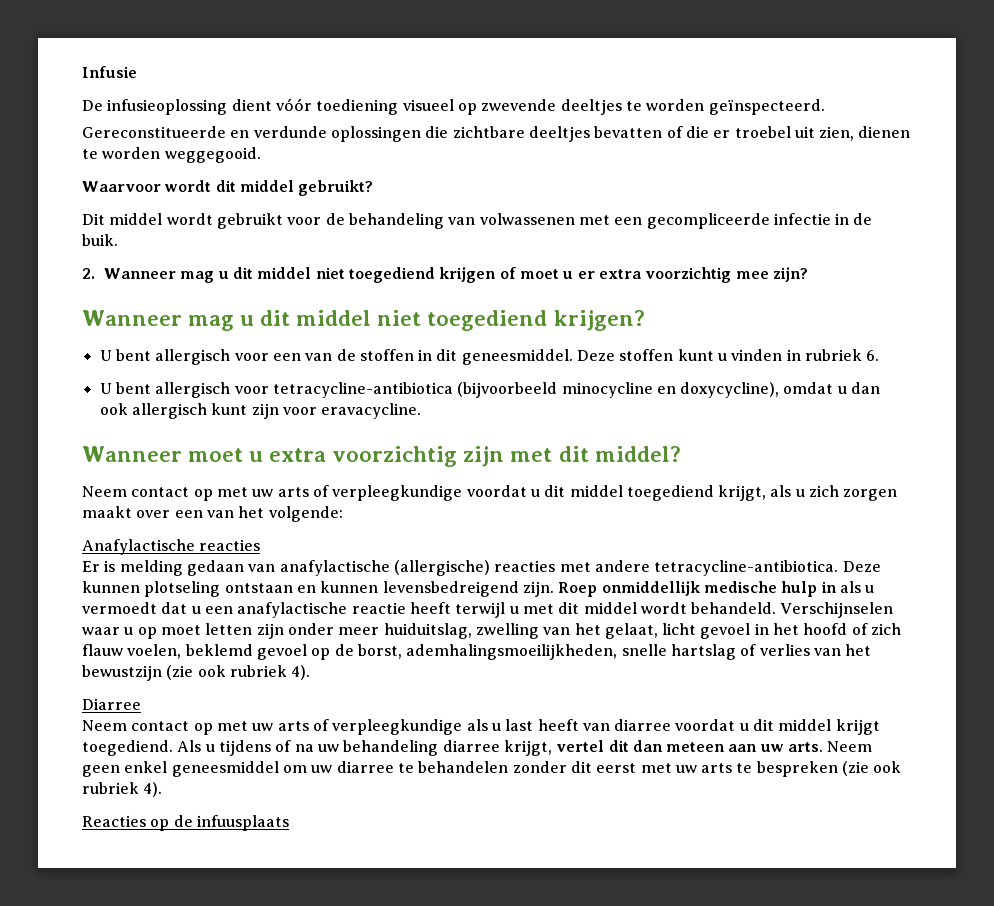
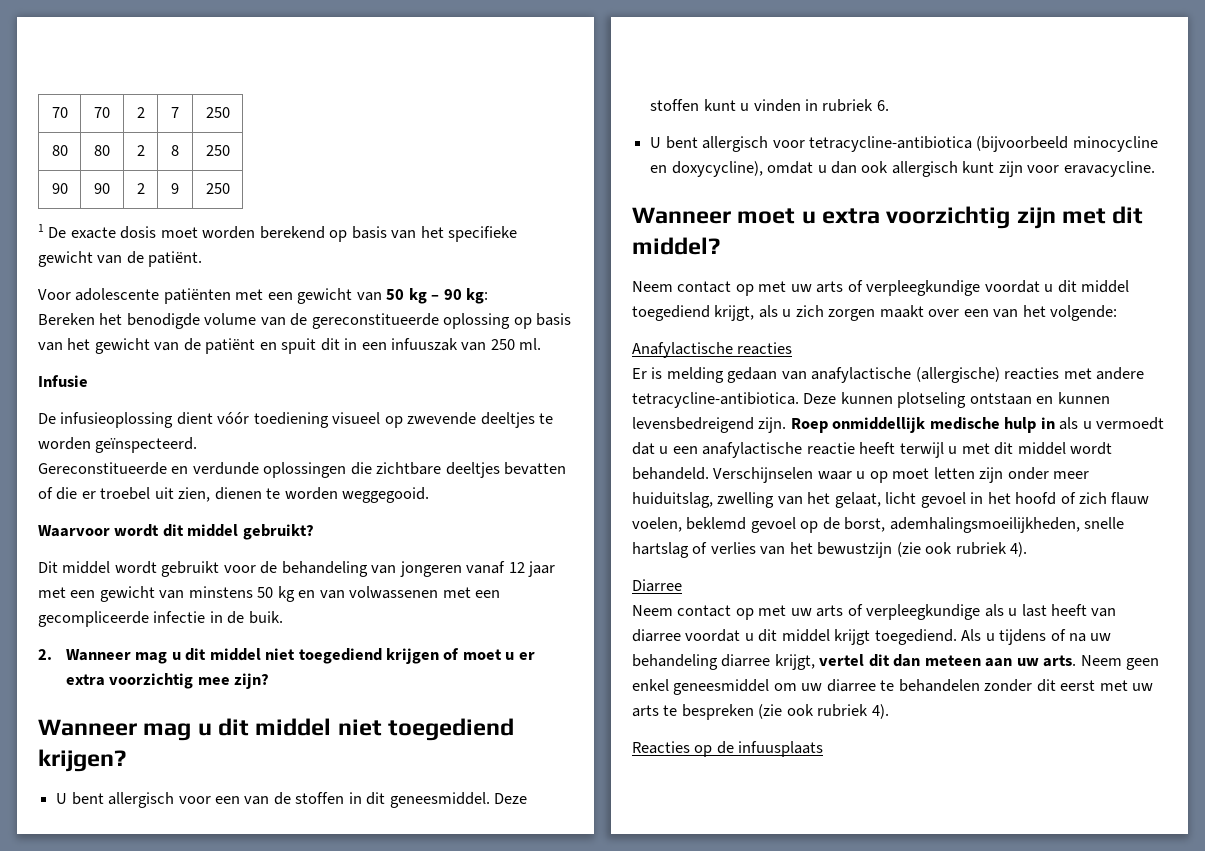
+ 70 | 70 | 2 | 7 | 250
+ 80 | 80 | 2 | 8 | 250
+ 90 | 90 | 2 | 9 | 250
+ 1 De exacte dosis moet worden berekend op basis van het specifieke gewicht van de patiënt.
+ Voor adolescente patiënten met een gewicht van 50 kg – 90 kg:
+ Bereken het benodigde volume van de gereconstitueerde oplossing op basis van het gewicht van de patiënt en spuit dit in een infuuszak van 250 ml.
- Dit middel wordt gebruikt voor de behandeling van volwassenen met een gecompliceerde infectie in de buik.
+ Dit middel wordt gebruikt voor de behandeling van jongeren vanaf 12 jaar met een gewicht van minstens 50 kg en van volwassenen met een gecompliceerde infectie in de buik.

